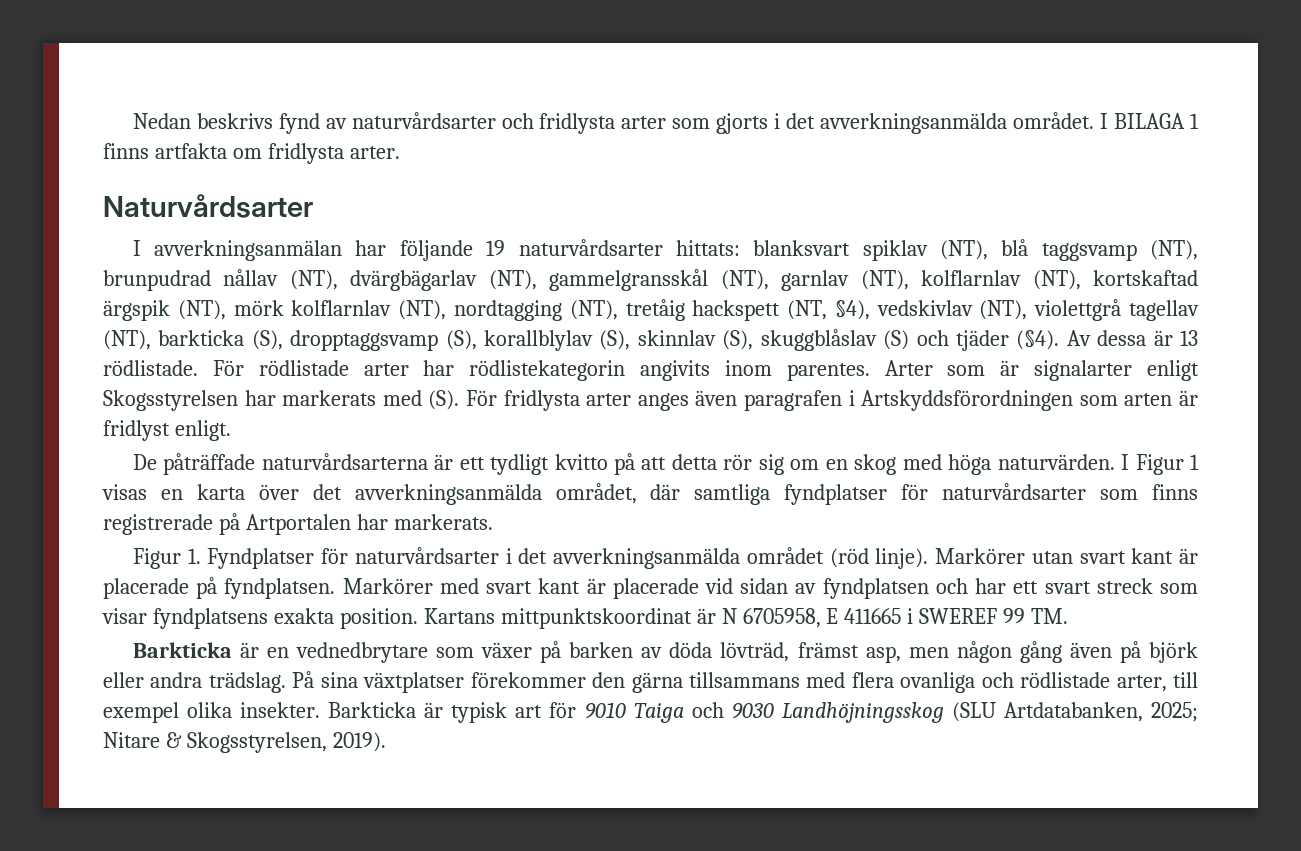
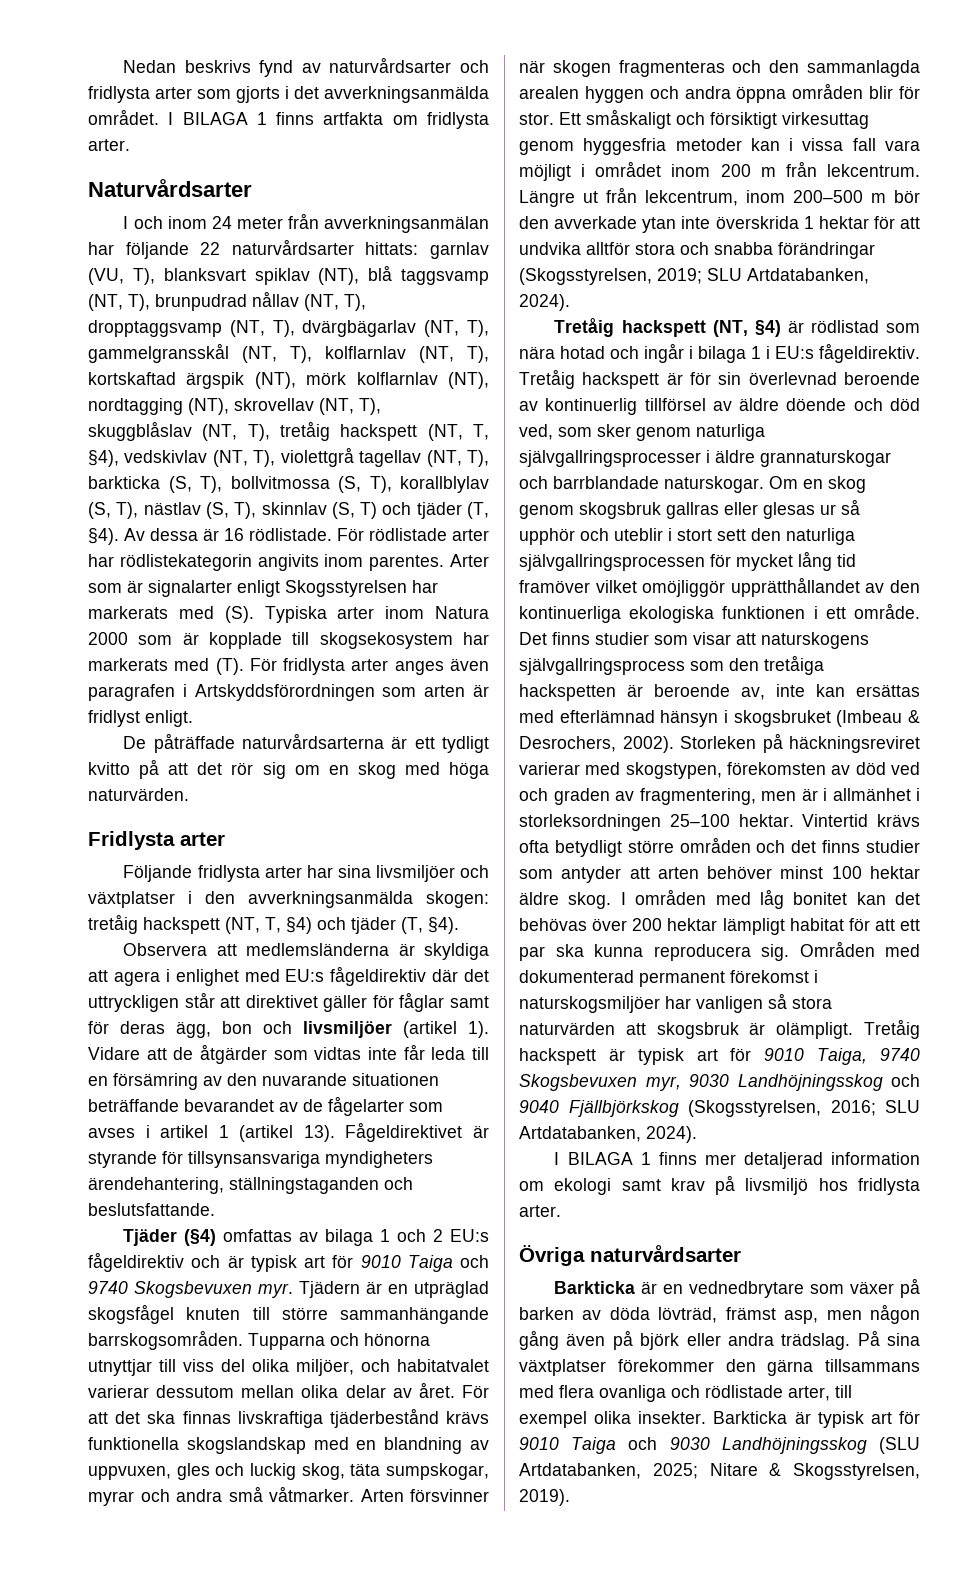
- I avverkningsanmälan har följande 19 naturvårdsarter hittats: blanksvart spiklav (NT), blå taggsvamp (NT), brunpudrad nållav (NT), dvärgbägarlav (NT), gammelgransskål (NT), garnlav (NT), kolflarnlav (NT), kortskaftad ärgspik (NT), mörk kolflarnlav (NT), nordtagging (NT), tretåig hackspett (NT, §4), vedskivlav (NT), violettgrå tagellav (NT), barkticka (S), dropptaggsvamp (S), korallblylav (S), skinnlav (S), skuggblåslav (S) och tjäder (§4).
+ I och inom 24 meter från avverkningsanmälan har följande 22 naturvårdsarter hittats: garnlav (VU, T), blanksvart spiklav (NT), blå taggsvamp (NT, T), brunpudrad nållav (NT, T), dropptaggsvamp (NT, T), dvärgbägarlav (NT, T), gammelgransskål (NT, T), kolflarnlav (NT, T), kortskaftad ärgspik (NT), mörk kolflarnlav (NT), nordtagging (NT), skrovellav (NT, T), skuggblåslav (NT, T), tretåig hackspett (NT, T, §4), vedskivlav (NT, T), violettgrå tagellav (NT, T), barkticka (S, T), bollvitmossa (S, T), korallblylav (S, T), nästlav (S, T), skinnlav (S, T) och tjäder (T, §4).
- Av dessa är 13 rödlistade.
+ Av dessa är 16 rödlistade.
- Arter som är signalarter enligt Skogsstyrelsen har markerats med (S). För fridlysta arter anges även paragrafen i Artskyddsförordningen som arten är fridlyst enligt.
+ Arter som är signalarter enligt Skogsstyrelsen har markerats med (S). Typiska arter inom Natura 2000 som är kopplade till skogsekosystem har markerats med (T). För fridlysta arter anges även paragrafen i Artskyddsförordningen som arten är fridlyst enligt.
- De påträffade naturvårdsarterna är ett tydligt kvitto på att detta rör sig om en skog med höga naturvärden. I Figur 1 visas en karta över det avverkningsanmälda området, där samtliga fyndplatser för naturvårdsarter som finns registrerade på Artportalen har markerats.
- Figur 1. Fyndplatser för naturvårdsarter i det avverkningsanmälda området (röd linje). Markörer utan svart kant är placerade på fyndplatsen. Markörer med svart kant är placerade vid sidan av fyndplatsen och har ett svart streck som visar fyndplatsens exakta position. Kartans mittpunktskoordinat är N 6705958, E 411665 i SWEREF 99 TM.
+ De påträffade naturvårdsarterna är ett tydligt kvitto på att det rör sig om en skog med höga naturvärden.
+ Fridlysta arter
+ Följande fridlysta arter har sina livsmiljöer och växtplatser i den avverkningsanmälda skogen: tretåig hackspett (NT, T, §4) och tjäder (T, §4).
+ Observera att medlemsländerna är skyldiga att agera i enlighet med EU:s fågeldirektiv där det uttryckligen står att direktivet gäller för fåglar samt för deras ägg, bon och livsmiljöer (artikel 1). Vidare att de åtgärder som vidtas inte får leda till en försämring av den nuvarande situationen beträffande bevarandet av de fågelarter som avses i artikel 1 (artikel 13). Fågeldirektivet är styrande för tillsynsansvariga myndigheters ärendehantering, ställningstaganden och beslutsfattande.
+ Tjäder (§4) omfattas av bilaga 1 och 2 EU:s fågeldirektiv och är typisk art för 9010 Taiga och 9740 Skogsbevuxen myr. Tjädern är en utpräglad skogsfågel knuten till större sammanhängande barrskogsområden. Tupparna och hönorna utnyttjar till viss del olika miljöer, och habitatvalet varierar dessutom mellan olika delar av året. För att det ska finnas livskraftiga tjäderbestånd krävs funktionella skogslandskap med en blandning av uppvuxen, gles och luckig skog, täta sumpskogar, myrar och andra små våtmarker. Arten försvinner när skogen fragmenteras och den sammanlagda arealen hyggen och andra öppna områden blir för stor. Ett småskaligt och försiktigt virkesuttag genom hyggesfria metoder kan i vissa fall vara möjligt i området inom 200 m från lekcentrum. Längre ut från lekcentrum, inom 200–500 m bör den avverkade ytan inte överskrida 1 hektar för att undvika alltför stora och snabba förändringar (Skogsstyrelsen, 2019; SLU Artdatabanken, 2024).
+ Tretåig hackspett (NT, §4) är rödlistad som nära hotad och ingår i bilaga 1 i EU:s fågeldirektiv. Tretåig hackspett är för sin överlevnad beroende av kontinuerlig tillförsel av äldre döende och död ved, som sker genom naturliga självgallringsprocesser i äldre grannaturskogar och barrblandade naturskogar. Om en skog genom skogsbruk gallras eller glesas ur så upphör och uteblir i stort sett den naturliga självgallringsprocessen för mycket lång tid framöver vilket omöjliggör upprätthållandet av den kontinuerliga ekologiska funktionen i ett område. Det finns studier som visar att naturskogens självgallringsprocess som den tretåiga hackspetten är beroende av, inte kan ersättas med efterlämnad hänsyn i skogsbruket (Imbeau & Desrochers, 2002). Storleken på häckningsreviret varierar med skogstypen, förekomsten av död ved och graden av fragmentering, men är i allmänhet i storleksordningen 25–100 hektar. Vintertid krävs ofta betydligt större områden och det finns studier som antyder att arten behöver minst 100 hektar äldre skog. I områden med låg bonitet kan det behövas över 200 hektar lämpligt habitat för att ett par ska kunna reproducera sig. Områden med dokumenterad permanent förekomst i naturskogsmiljöer har vanligen så stora naturvärden att skogsbruk är olämpligt. Tretåig hackspett är typisk art för 9010 Taiga, 9740 Skogsbevuxen myr, 9030 Landhöjningsskog och 9040 Fjällbjörkskog (Skogsstyrelsen, 2016; SLU Artdatabanken, 2024).
+ I BILAGA 1 finns mer detaljerad information om ekologi samt krav på livsmiljö hos fridlysta arter.
+ Övriga naturvårdsarter

